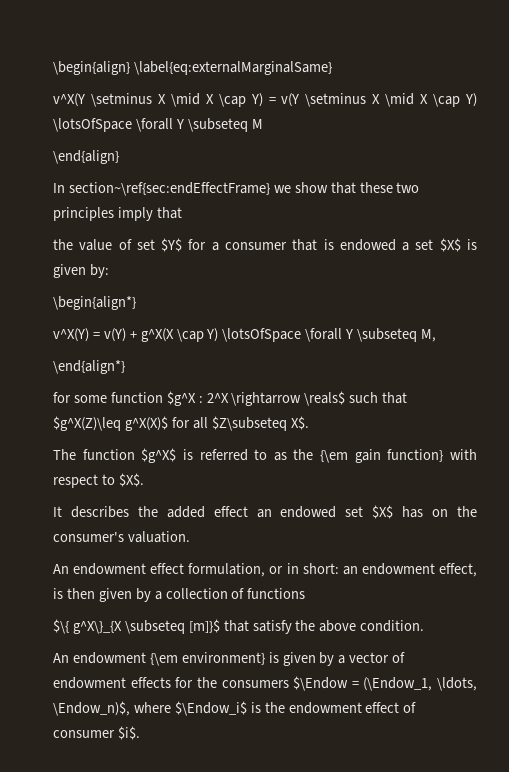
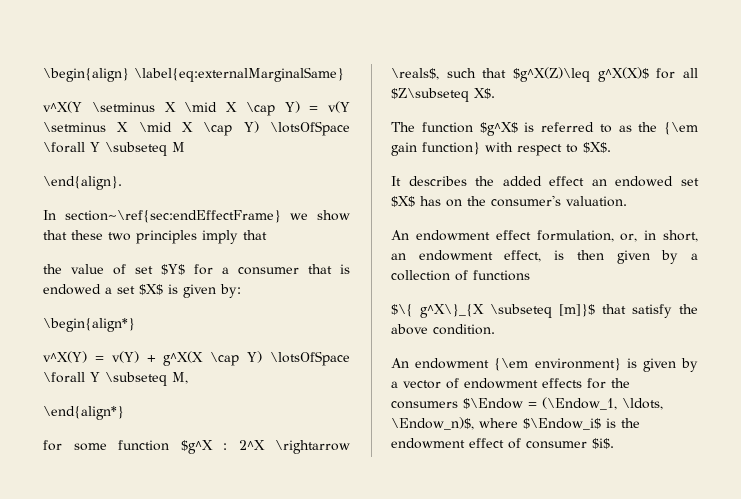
- \end{align}
+ \end{align}.
- for some function $g^X : 2^X \rightarrow \reals$ such that $g^X(Z)\leq g^X(X)$ for all $Z\subseteq X$.
+ for some function $g^X : 2^X \rightarrow \reals$, such that $g^X(Z)\leq g^X(X)$ for all $Z\subseteq X$.
- An endowment effect formulation, or in short: an endowment effect, is then given by a collection of functions
+ An endowment effect formulation, or, in short, an endowment effect, is then given by a collection of functions

